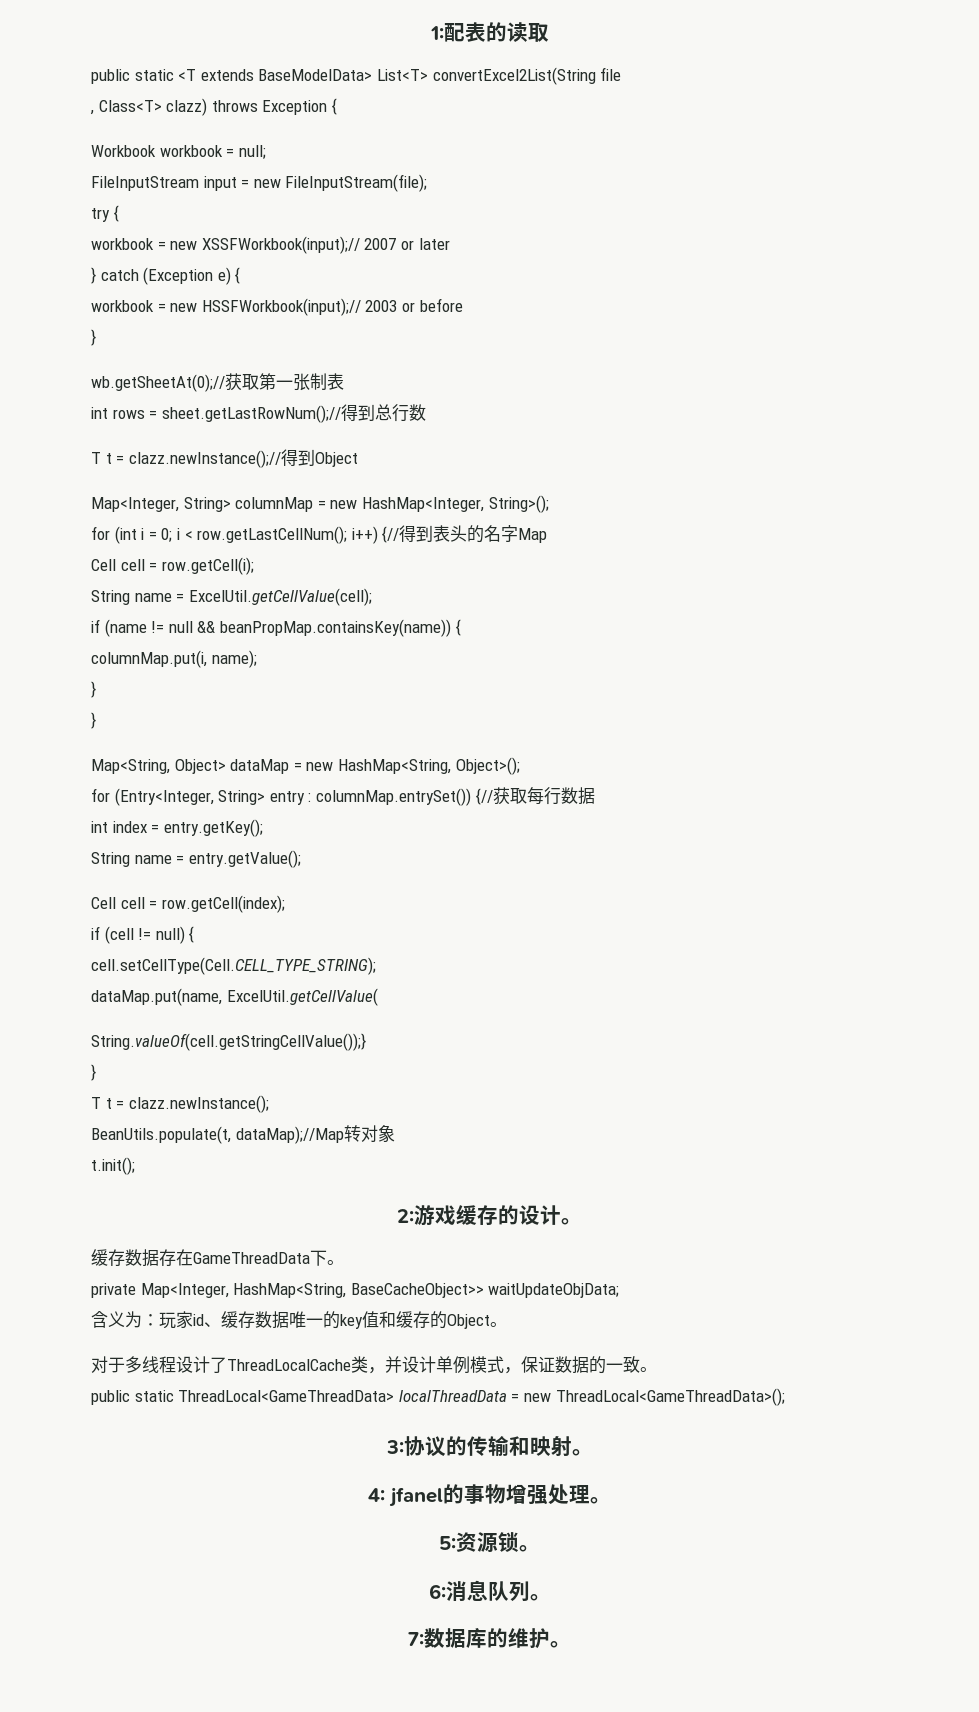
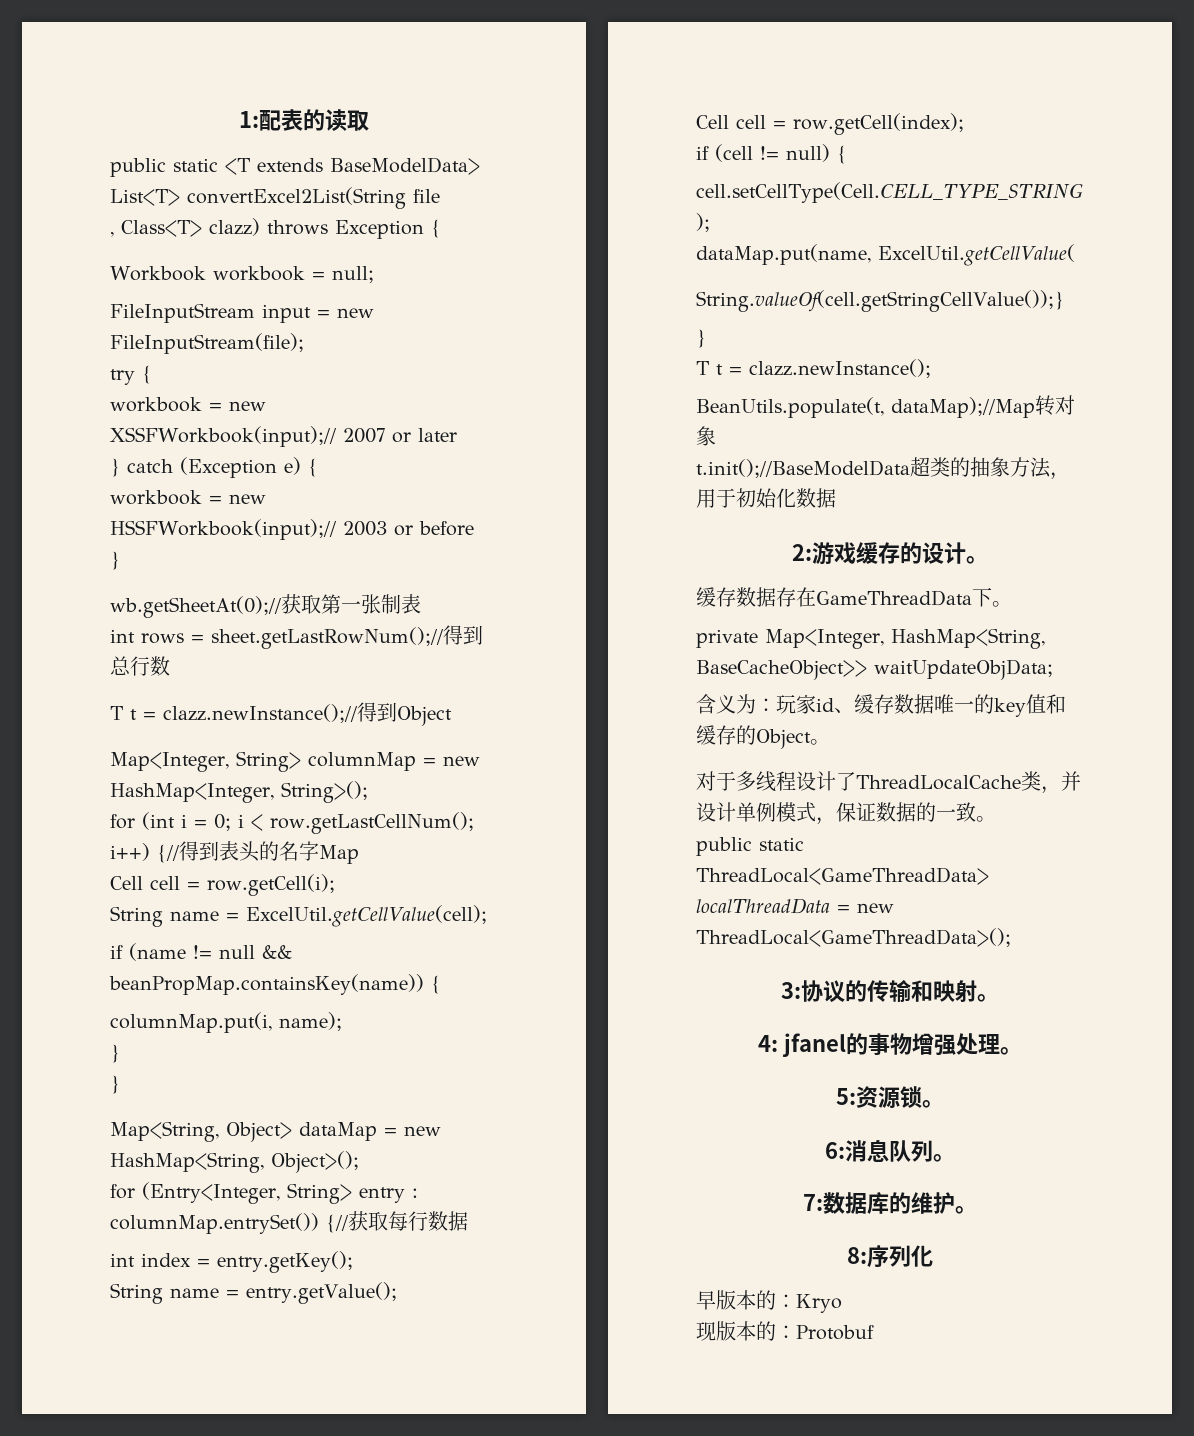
- t.init();
+ t.init();//BaseModelData超类的抽象方法，用于初始化数据
+ 8:序列化
+ 早版本的：Kryo
+ 现版本的：Protobuf

